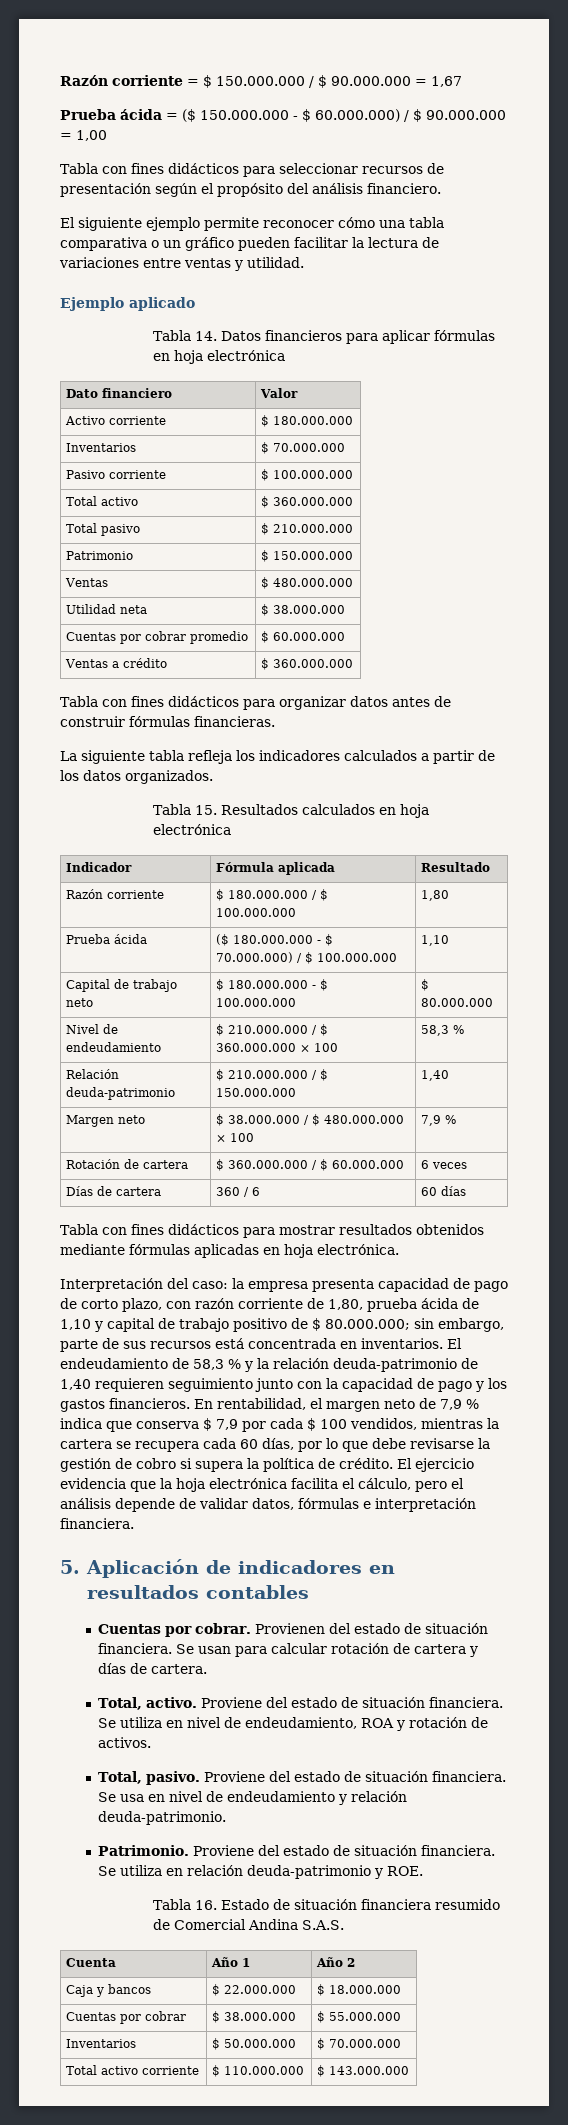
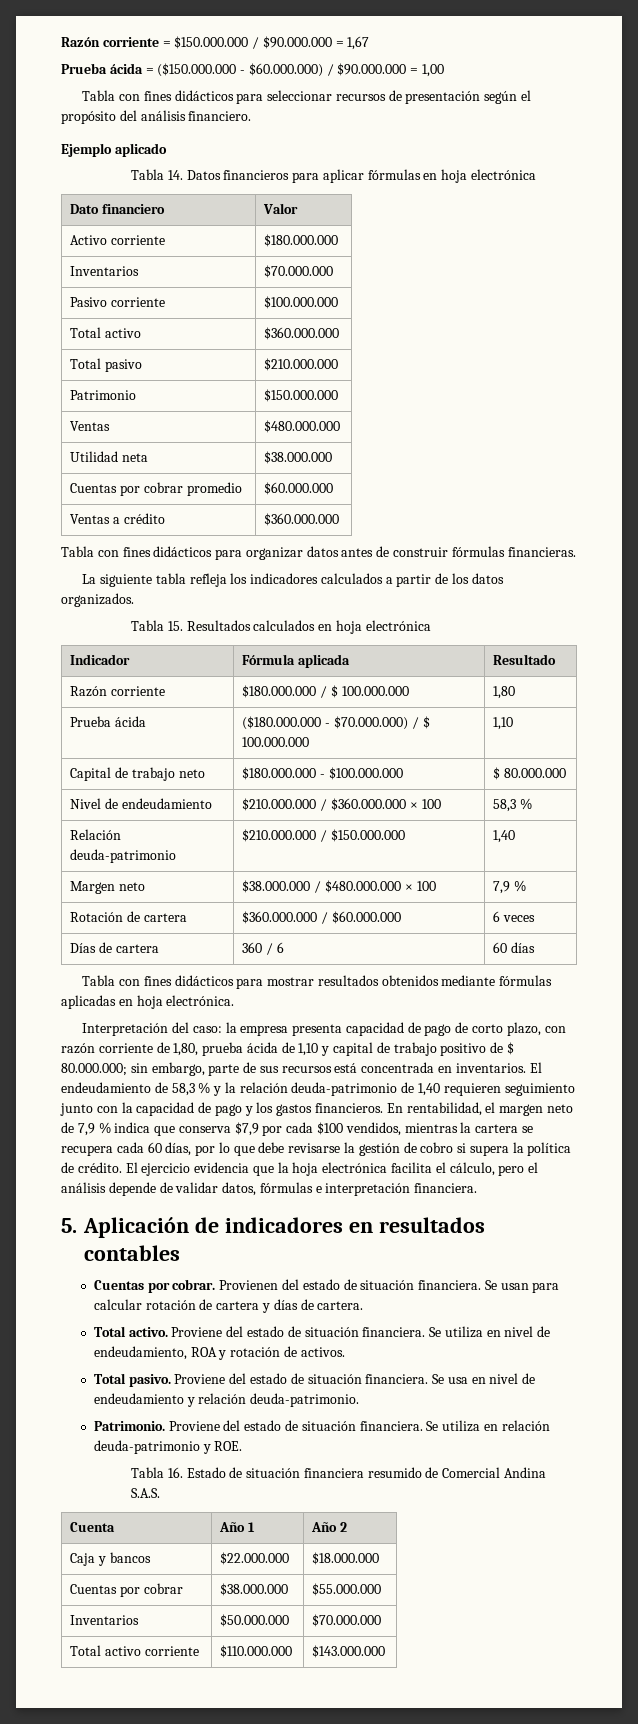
- Razón corriente = $ 150.000.000 / $ 90.000.000 = 1,67
+ Razón corriente = $150.000.000 / $90.000.000 = 1,67
- Prueba ácida = ($ 150.000.000 - $ 60.000.000) / $ 90.000.000 = 1,00
+ Prueba ácida = ($150.000.000 - $60.000.000) / $90.000.000 = 1,00
- El siguiente ejemplo permite reconocer cómo una tabla comparativa o un gráfico pueden facilitar la lectura de variaciones entre ventas y utilidad.
- Activo corriente | $ 180.000.000
- Inventarios | $ 70.000.000
+ Activo corriente | $180.000.000
+ Inventarios | $70.000.000
- Pasivo corriente | $ 100.000.000
+ Pasivo corriente | $100.000.000
- Total activo | $ 360.000.000
+ Total activo | $360.000.000
- Total pasivo | $ 210.000.000
+ Total pasivo | $210.000.000
- Patrimonio | $ 150.000.000
+ Patrimonio | $150.000.000
- Ventas | $ 480.000.000
+ Ventas | $480.000.000
- Utilidad neta | $ 38.000.000
+ Utilidad neta | $38.000.000
- Cuentas por cobrar promedio | $ 60.000.000
+ Cuentas por cobrar promedio | $60.000.000
- Ventas a crédito | $ 360.000.000
+ Ventas a crédito | $360.000.000
- Razón corriente | $ 180.000.000 / $ 100.000.000 | 1,80
+ Razón corriente | $180.000.000 / $ 100.000.000 | 1,80
- Prueba ácida | ($ 180.000.000 - $ 70.000.000) / $ 100.000.000 | 1,10
+ Prueba ácida | ($180.000.000 - $70.000.000) / $ 100.000.000 | 1,10
- Capital de trabajo neto | $ 180.000.000 - $ 100.000.000 | $ 80.000.000
+ Capital de trabajo neto | $180.000.000 - $100.000.000 | $ 80.000.000
- Nivel de endeudamiento | $ 210.000.000 / $ 360.000.000 × 100 | 58,3 %
+ Nivel de endeudamiento | $210.000.000 / $360.000.000 × 100 | 58,3 %
- Relación deuda-patrimonio | $ 210.000.000 / $ 150.000.000 | 1,40
- Margen neto | $ 38.000.000 / $ 480.000.000 × 100 | 7,9 %
+ Relación deuda-patrimonio | $210.000.000 / $150.000.000 | 1,40
+ Margen neto | $38.000.000 / $480.000.000 × 100 | 7,9 %
- Rotación de cartera | $ 360.000.000 / $ 60.000.000 | 6 veces
+ Rotación de cartera | $360.000.000 / $60.000.000 | 6 veces
- En rentabilidad, el margen neto de 7,9 % indica que conserva $ 7,9 por cada $ 100 vendidos, mientras la cartera se recupera cada 60 días, por lo que debe revisarse la gestión de cobro si supera la política de crédito.
+ En rentabilidad, el margen neto de 7,9 % indica que conserva $7,9 por cada $100 vendidos, mientras la cartera se recupera cada 60 días, por lo que debe revisarse la gestión de cobro si supera la política de crédito.
- Total, activo.
+ Total activo.
- Total, pasivo.
+ Total pasivo.
- Caja y bancos | $ 22.000.000 | $ 18.000.000
+ Caja y bancos | $22.000.000 | $18.000.000
- Cuentas por cobrar | $ 38.000.000 | $ 55.000.000
- Inventarios | $ 50.000.000 | $ 70.000.000
+ Cuentas por cobrar | $38.000.000 | $55.000.000
+ Inventarios | $50.000.000 | $70.000.000
- Total activo corriente | $ 110.000.000 | $ 143.000.000
+ Total activo corriente | $110.000.000 | $143.000.000

